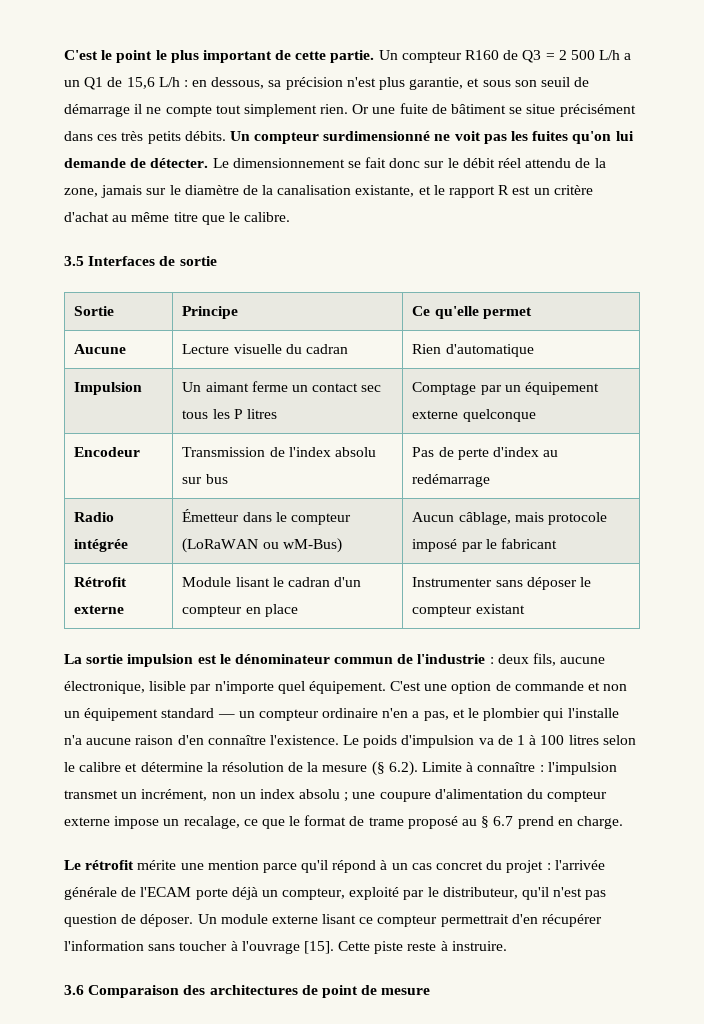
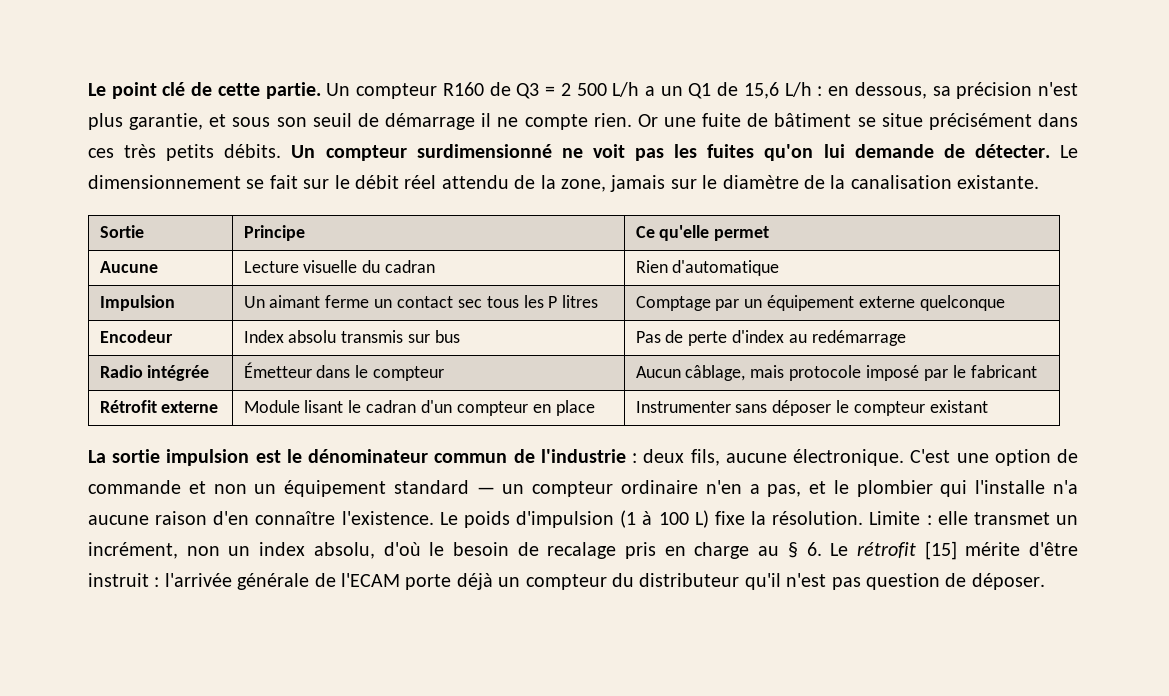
- C'est le point le plus important de cette partie.
+ Le point clé de cette partie.
- Un compteur R160 de Q3 = 2 500 L/h a un Q1 de 15,6 L/h : en dessous, sa précision n'est plus garantie, et sous son seuil de démarrage il ne compte tout simplement rien.
+ Un compteur R160 de Q3 = 2 500 L/h a un Q1 de 15,6 L/h : en dessous, sa précision n'est plus garantie, et sous son seuil de démarrage il ne compte rien.
- Le dimensionnement se fait donc sur le débit réel attendu de la zone, jamais sur le diamètre de la canalisation existante, et le rapport R est un critère d'achat au même titre que le calibre.
- 3.5 Interfaces de sortie
+ Le dimensionnement se fait sur le débit réel attendu de la zone, jamais sur le diamètre de la canalisation existante.
- Encodeur | Transmission de l'index absolu sur bus | Pas de perte d'index au redémarrage
+ Encodeur | Index absolu transmis sur bus | Pas de perte d'index au redémarrage
- Radio intégrée | Émetteur dans le compteur (LoRaWAN ou wM-Bus) | Aucun câblage, mais protocole imposé par le fabricant
+ Radio intégrée | Émetteur dans le compteur | Aucun câblage, mais protocole imposé par le fabricant
- La sortie impulsion est le dénominateur commun de l'industrie : deux fils, aucune électronique, lisible par n'importe quel équipement.
+ La sortie impulsion est le dénominateur commun de l'industrie : deux fils, aucune électronique.
- Le poids d'impulsion va de 1 à 100 litres selon le calibre et détermine la résolution de la mesure (§ 6.2). Limite à connaître : l'impulsion transmet un incrément, non un index absolu ; une coupure d'alimentation du compteur externe impose un recalage, ce que le format de trame proposé au § 6.7 prend en charge.
- Le rétrofit mérite une mention parce qu'il répond à un cas concret du projet : l'arrivée générale de l'ECAM porte déjà un compteur, exploité par le distributeur, qu'il n'est pas question de déposer. Un module externe lisant ce compteur permettrait d'en récupérer l'information sans toucher à l'ouvrage [15]. Cette piste reste à instruire.
- 3.6 Comparaison des architectures de point de mesure
+ Le poids d'impulsion (1 à 100 L) fixe la résolution. Limite : elle transmet un incrément, non un index absolu, d'où le besoin de recalage pris en charge au § 6. Le rétrofit [15] mérite d'être instruit : l'arrivée générale de l'ECAM porte déjà un compteur du distributeur qu'il n'est pas question de déposer.

